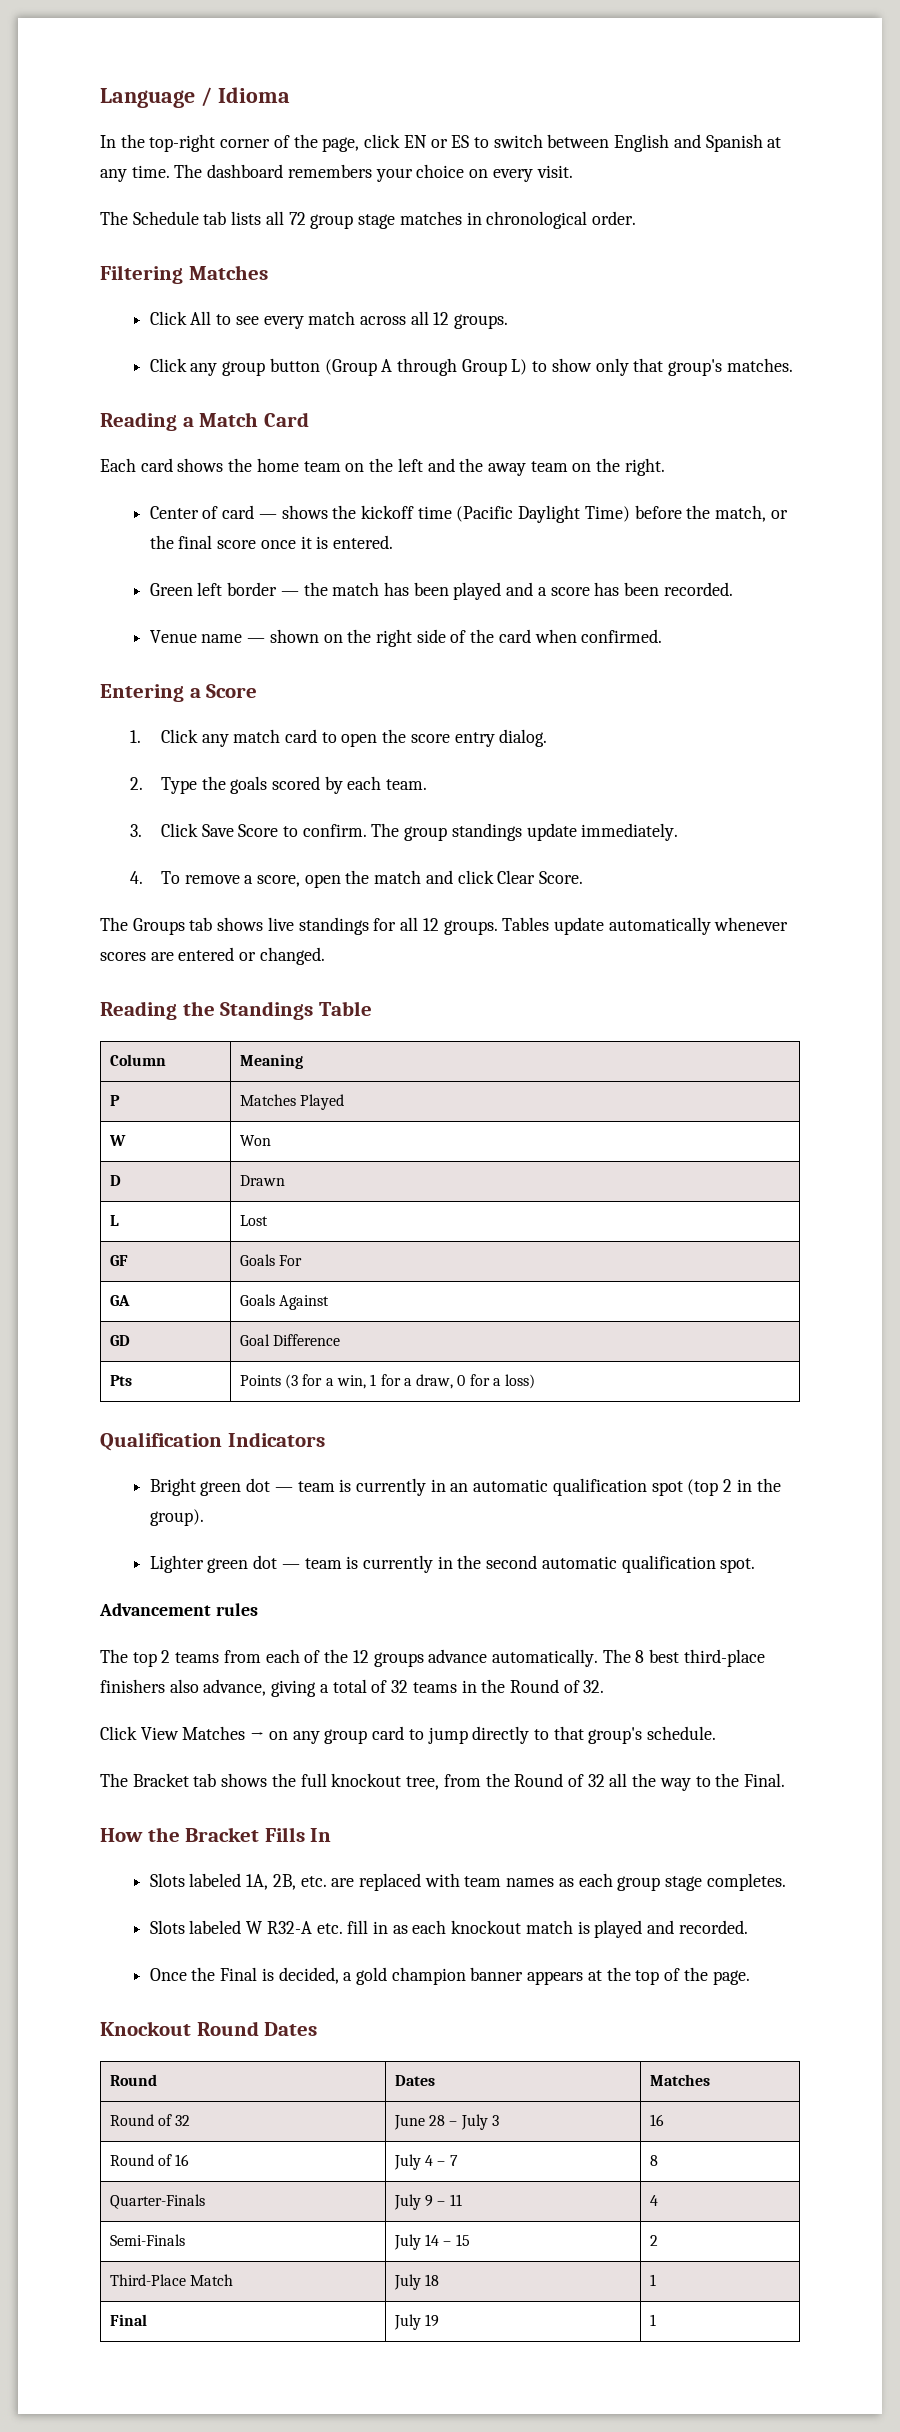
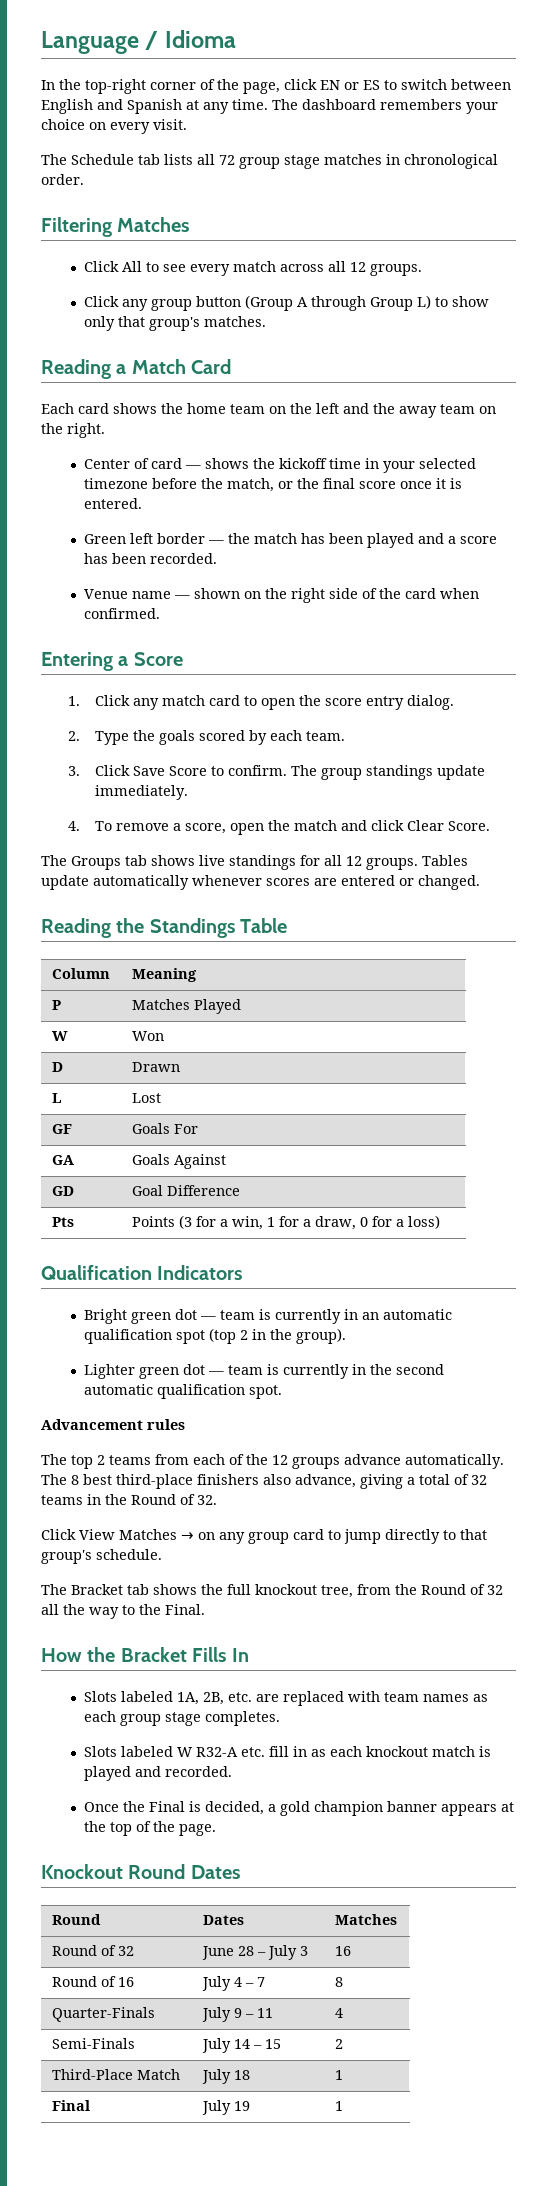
- Center of card — shows the kickoff time (Pacific Daylight Time) before the match, or the final score once it is entered.
+ Center of card — shows the kickoff time in your selected timezone before the match, or the final score once it is entered.

